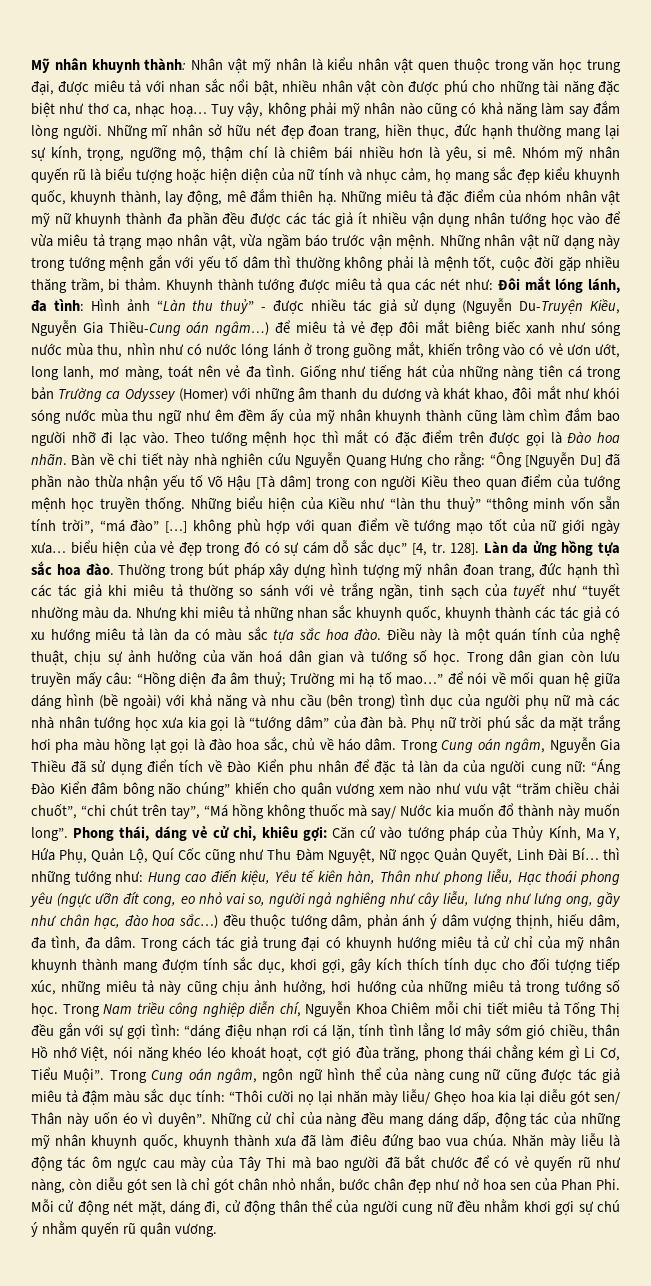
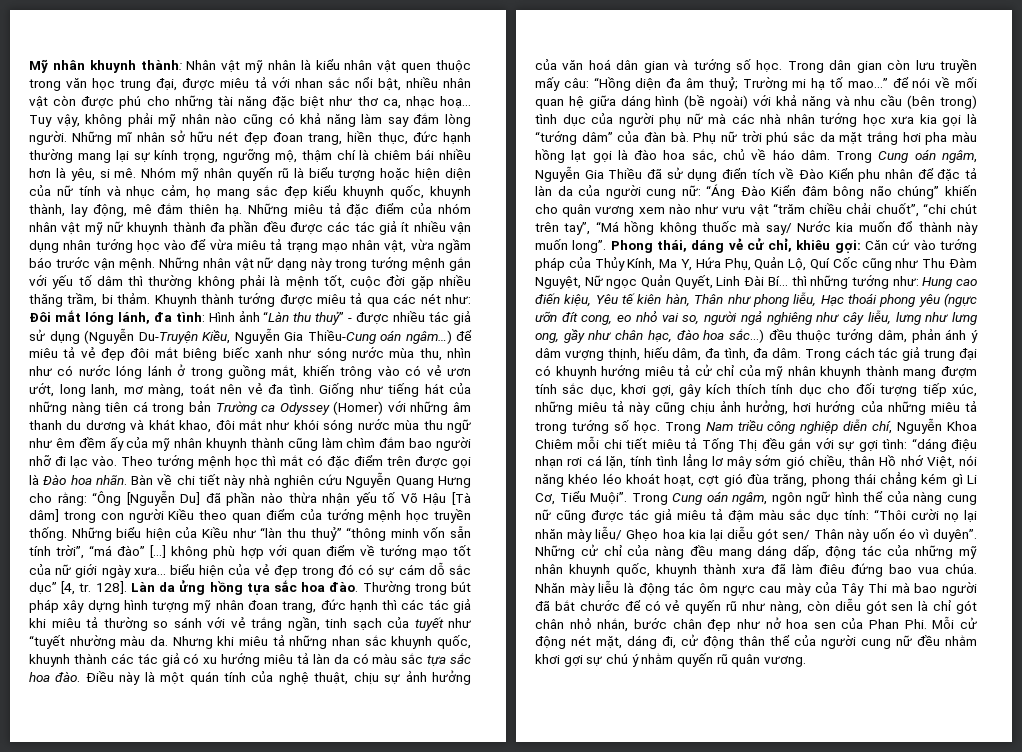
- Những mĩ nhân sở hữu nét đẹp đoan trang, hiền thục, đức hạnh thường mang lại sự kính, trọng, ngưỡng mộ, thậm chí là chiêm bái nhiều hơn là yêu, si mê.
+ Những mĩ nhân sở hữu nét đẹp đoan trang, hiền thục, đức hạnh thường mang lại sự kính trọng, ngưỡng mộ, thậm chí là chiêm bái nhiều hơn là yêu, si mê.

